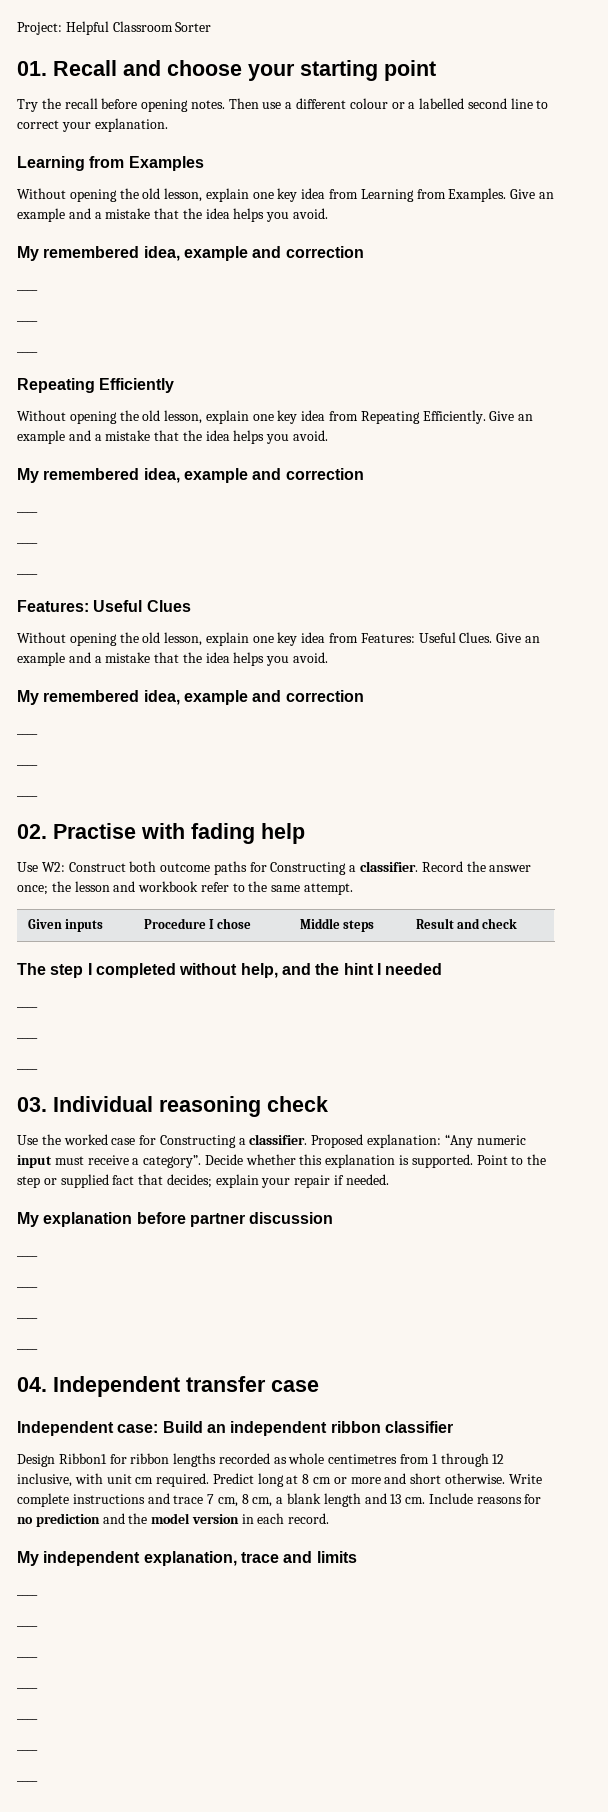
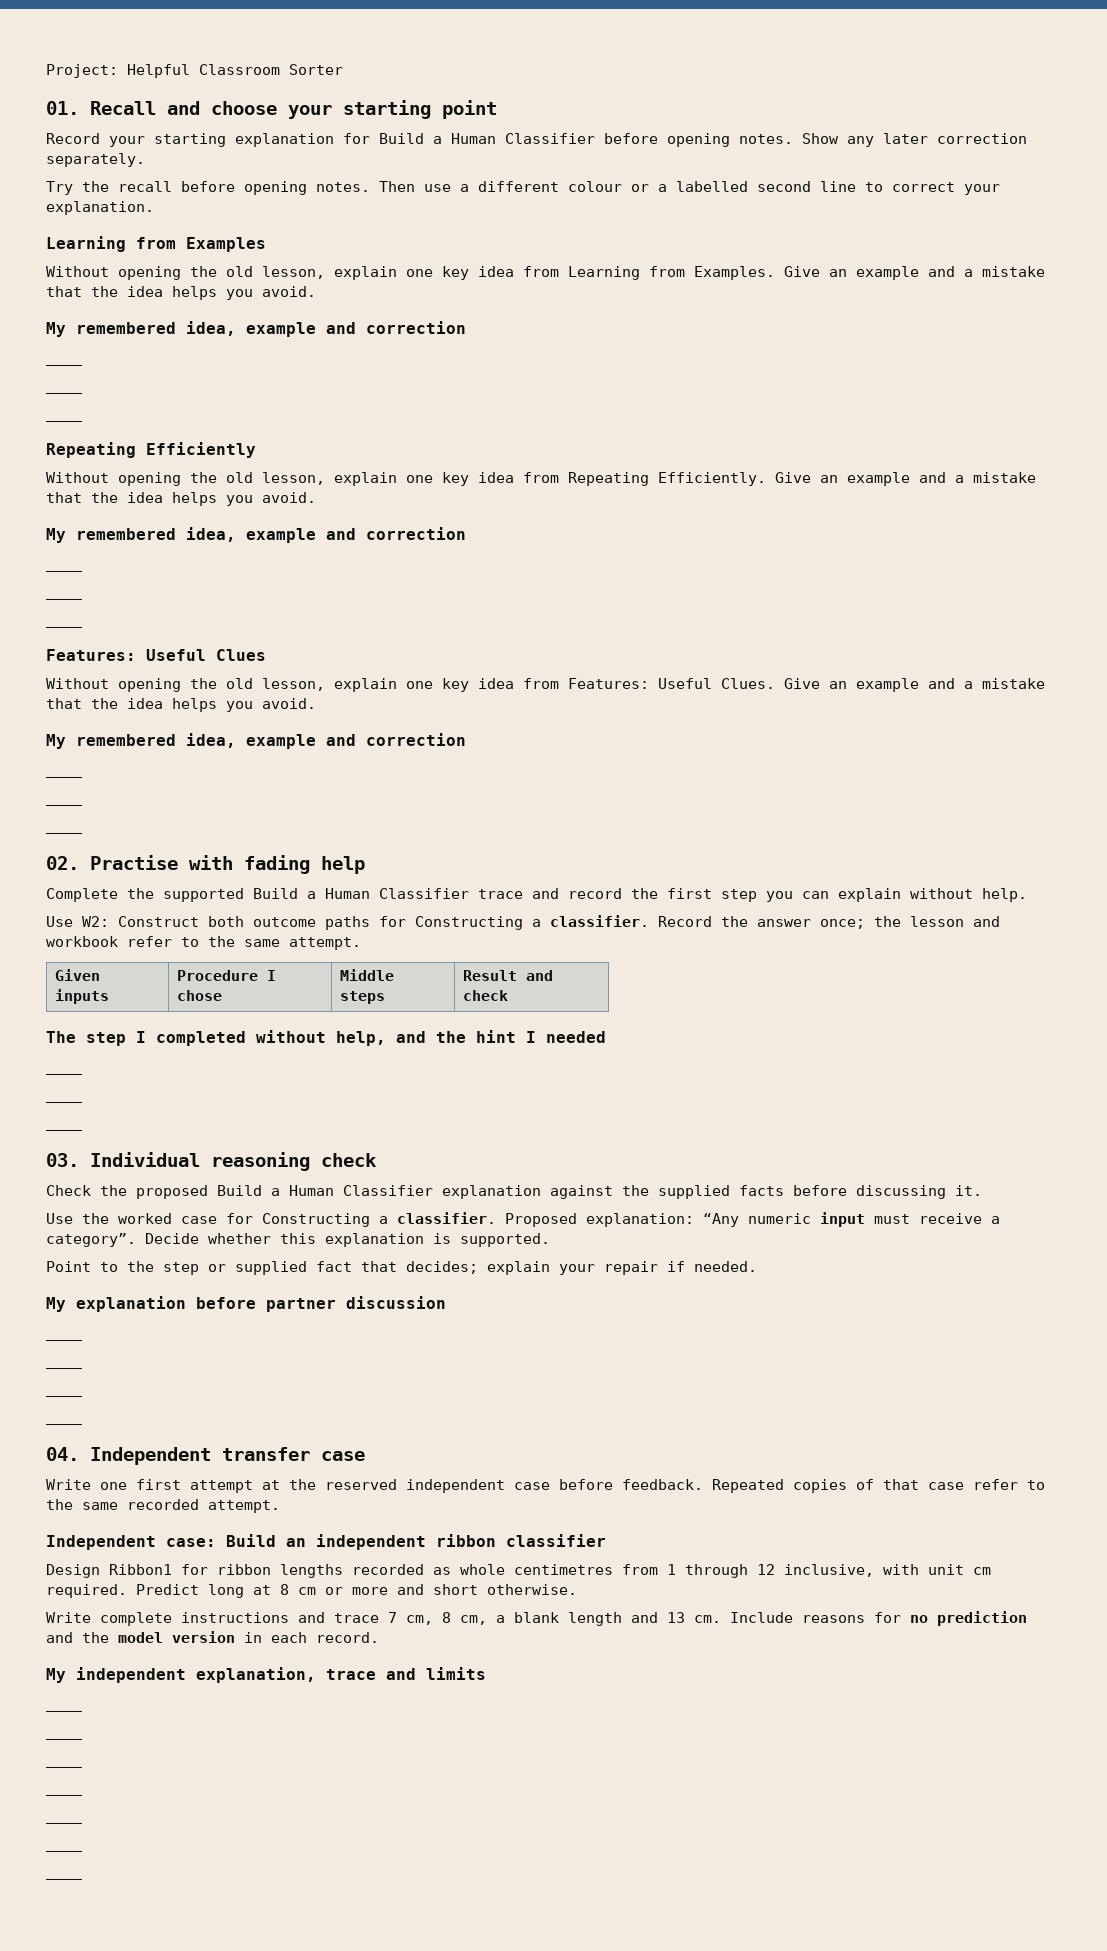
+ Record your starting explanation for Build a Human Classifier before opening notes. Show any later correction separately.
+ Complete the supported Build a Human Classifier trace and record the first step you can explain without help.
+ Check the proposed Build a Human Classifier explanation against the supplied facts before discussing it.
- Decide whether this explanation is supported. Point to the step or supplied fact that decides; explain your repair if needed.
+ Decide whether this explanation is supported.
+ Point to the step or supplied fact that decides; explain your repair if needed.
+ Write one first attempt at the reserved independent case before feedback. Repeated copies of that case refer to the same recorded attempt.
- Predict long at 8 cm or more and short otherwise. Write complete instructions and trace 7 cm, 8 cm, a blank length and 13 cm.
+ Predict long at 8 cm or more and short otherwise.
+ Write complete instructions and trace 7 cm, 8 cm, a blank length and 13 cm.

